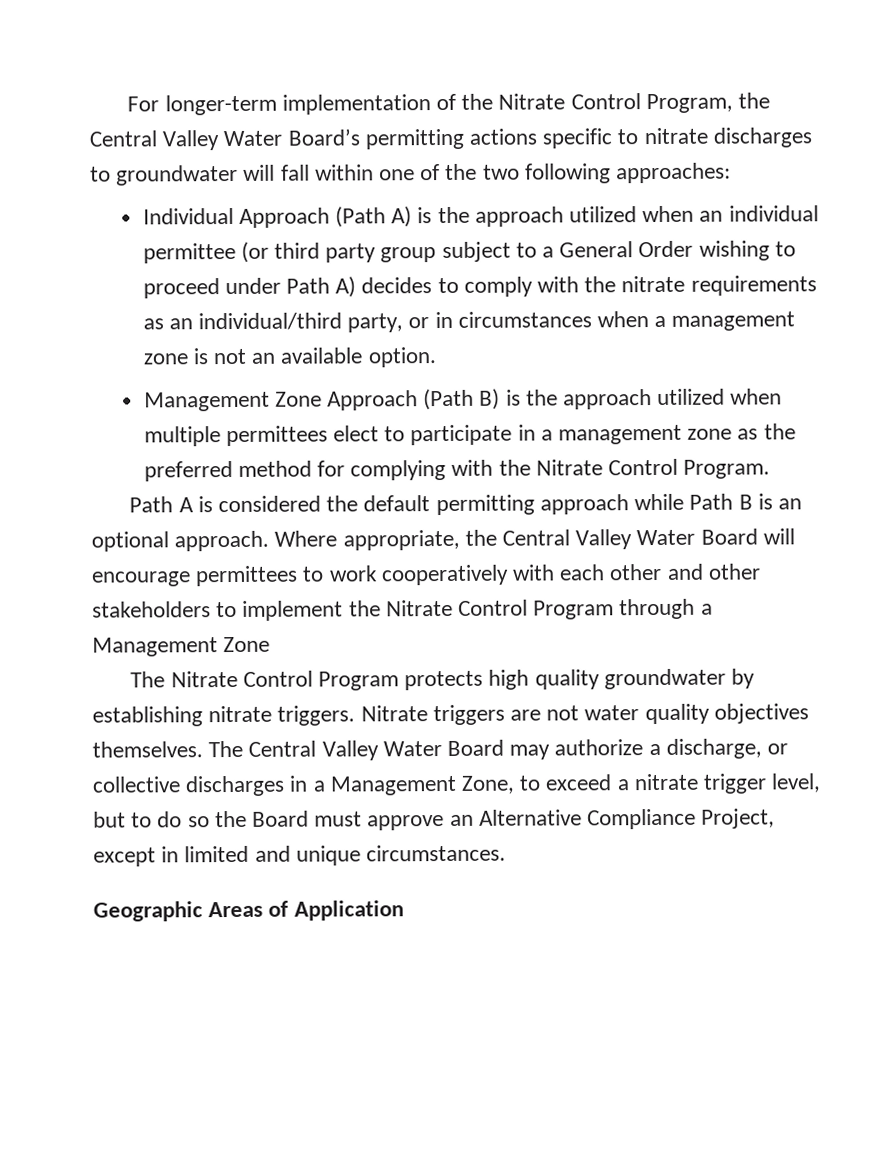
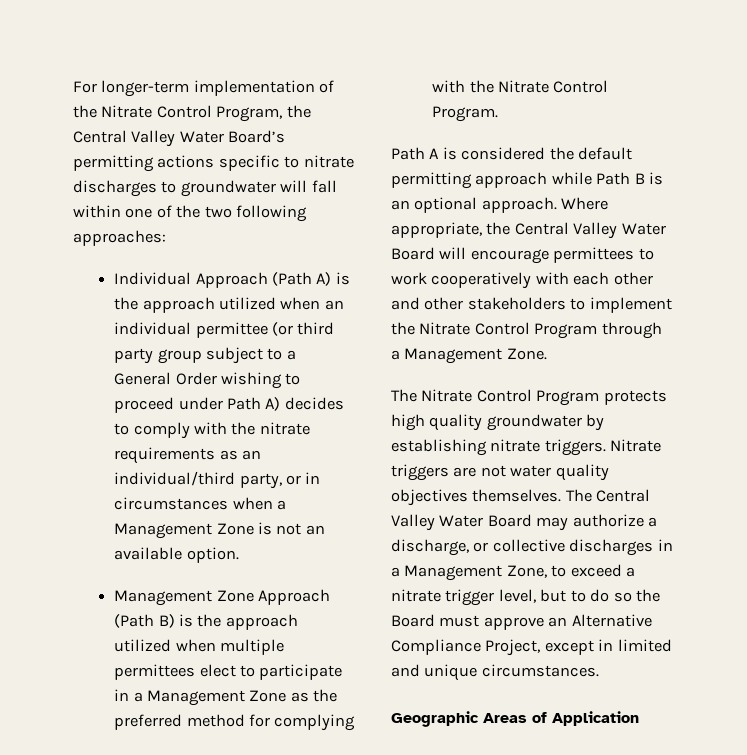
- Individual Approach (Path A) is the approach utilized when an individual permittee (or third party group subject to a General Order wishing to proceed under Path A) decides to comply with the nitrate requirements as an individual/third party, or in circumstances when a management zone is not an available option.
+ Individual Approach (Path A) is the approach utilized when an individual permittee (or third party group subject to a General Order wishing to proceed under Path A) decides to comply with the nitrate requirements as an individual/third party, or in circumstances when a Management Zone is not an available option.
- Management Zone Approach (Path B) is the approach utilized when multiple permittees elect to participate in a management zone as the preferred method for complying with the Nitrate Control Program.
+ Management Zone Approach (Path B) is the approach utilized when multiple permittees elect to participate in a Management Zone as the preferred method for complying with the Nitrate Control Program.
- Where appropriate, the Central Valley Water Board will encourage permittees to work cooperatively with each other and other stakeholders to implement the Nitrate Control Program through a Management Zone
+ Where appropriate, the Central Valley Water Board will encourage permittees to work cooperatively with each other and other stakeholders to implement the Nitrate Control Program through a Management Zone.

